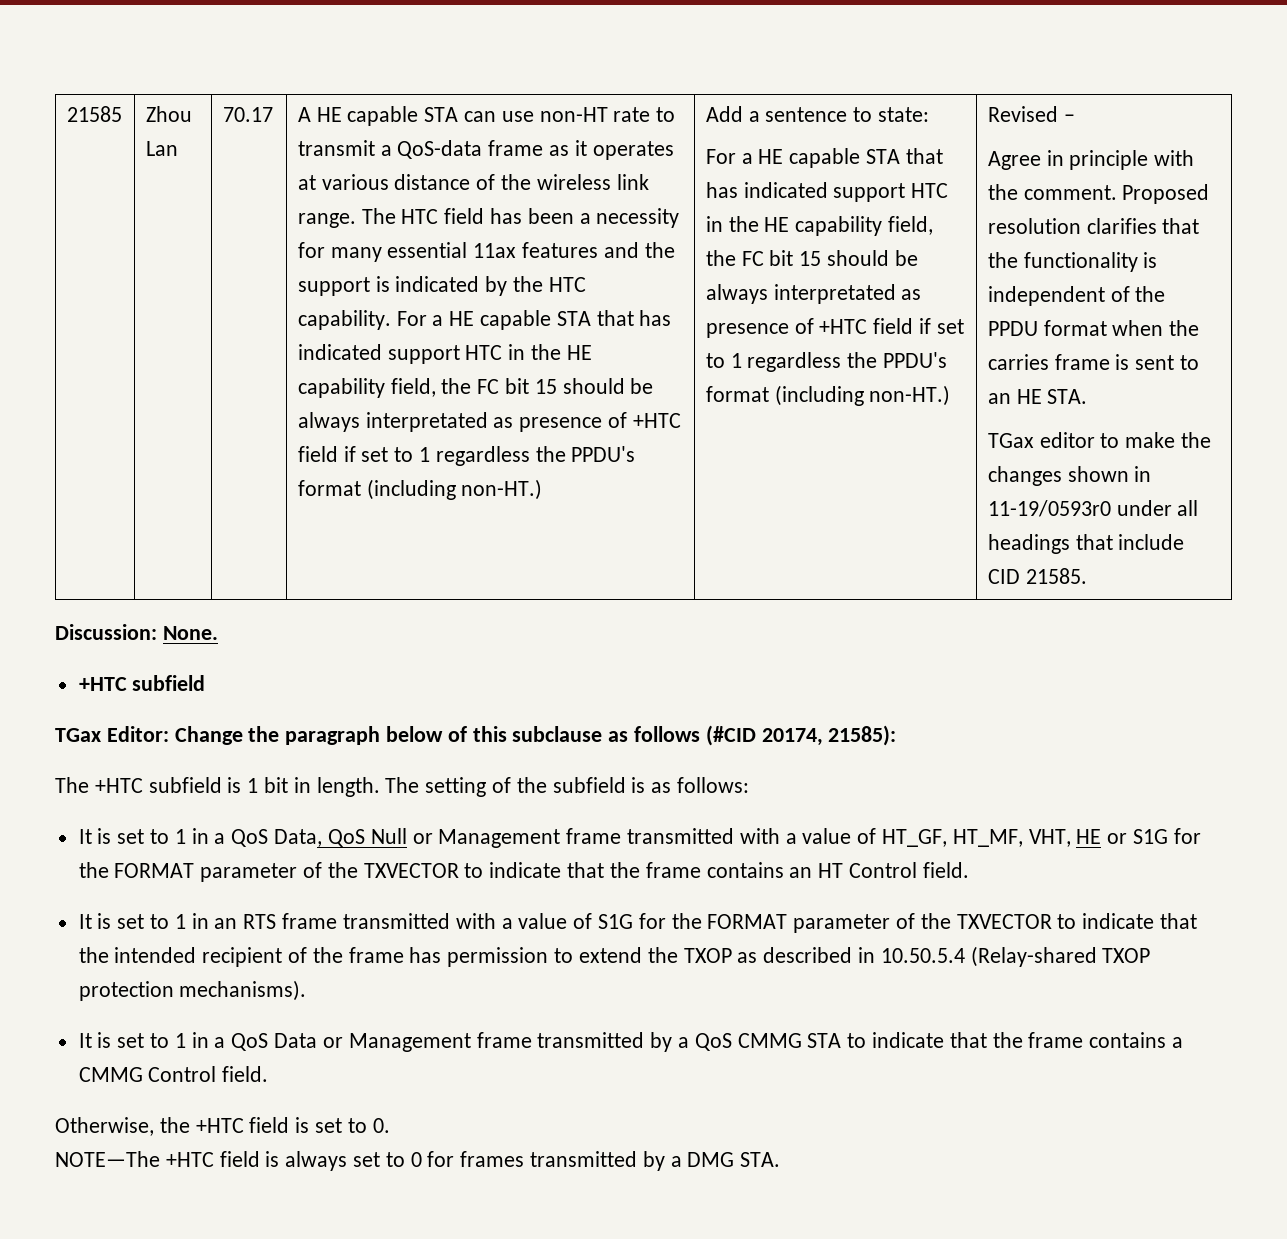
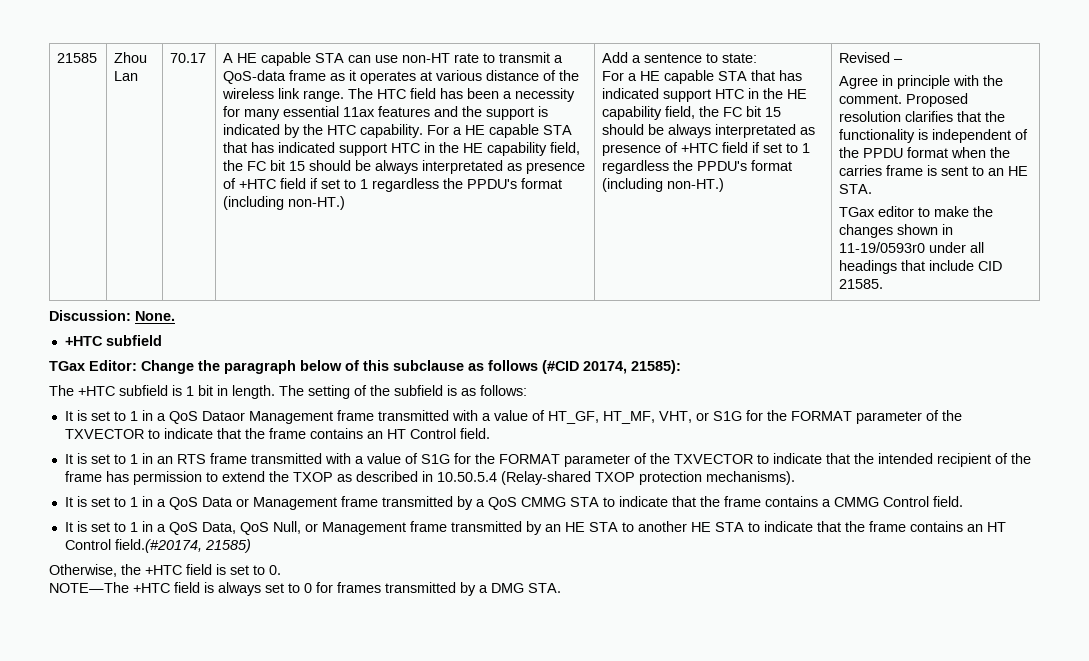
- It is set to 1 in a QoS Data, QoS Null or Management frame transmitted with a value of HT_GF, HT_MF, VHT, HE or S1G for the FORMAT parameter of the TXVECTOR to indicate that the frame contains an HT Control field.
+ It is set to 1 in a QoS Dataor Management frame transmitted with a value of HT_GF, HT_MF, VHT, or S1G for the FORMAT parameter of the TXVECTOR to indicate that the frame contains an HT Control field.
+ It is set to 1 in a QoS Data, QoS Null, or Management frame transmitted by an HE STA to another HE STA to indicate that the frame contains an HT Control field.(#20174, 21585)

